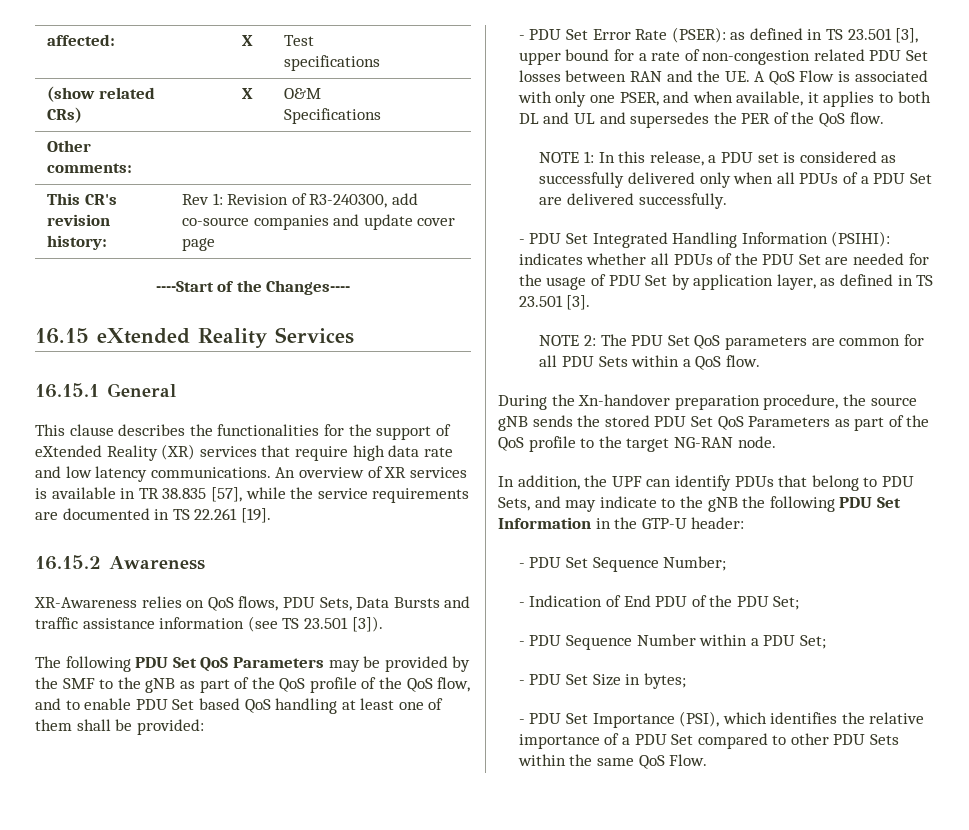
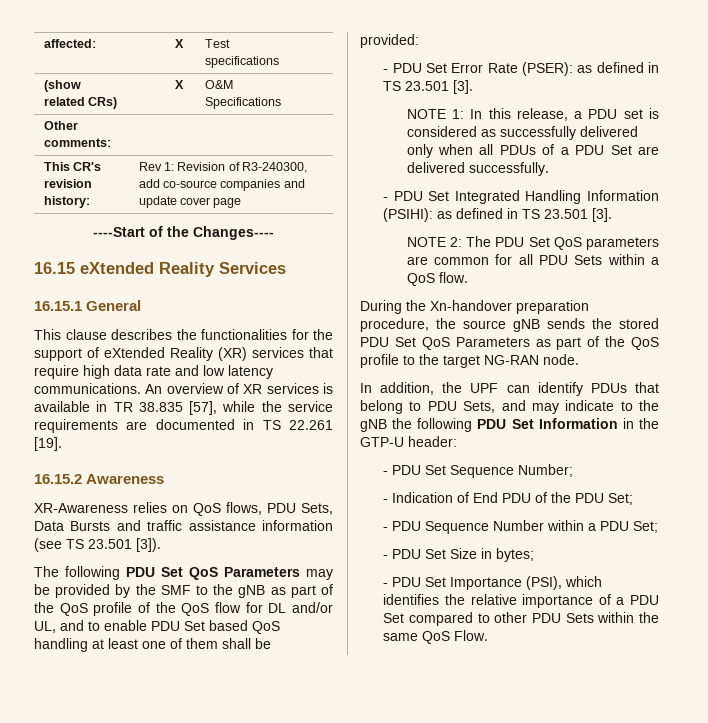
- The following PDU Set QoS Parameters may be provided by the SMF to the gNB as part of the QoS profile of the QoS flow, and to enable PDU Set based QoS handling at least one of them shall be provided:
+ The following PDU Set QoS Parameters may be provided by the SMF to the gNB as part of the QoS profile of the QoS flow for DL and/or UL, and to enable PDU Set based QoS handling at least one of them shall be provided:
- - PDU Set Error Rate (PSER): as defined in TS 23.501 [3], upper bound for a rate of non-congestion related PDU Set losses between RAN and the UE. A QoS Flow is associated with only one PSER, and when available, it applies to both DL and UL and supersedes the PER of the QoS flow.
+ - PDU Set Error Rate (PSER): as defined in TS 23.501 [3].
- - PDU Set Integrated Handling Information (PSIHI): indicates whether all PDUs of the PDU Set are needed for the usage of PDU Set by application layer, as defined in TS 23.501 [3].
+ - PDU Set Integrated Handling Information (PSIHI): as defined in TS 23.501 [3].

